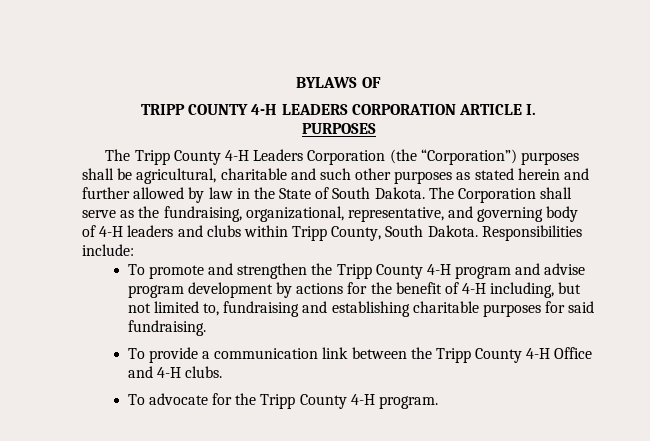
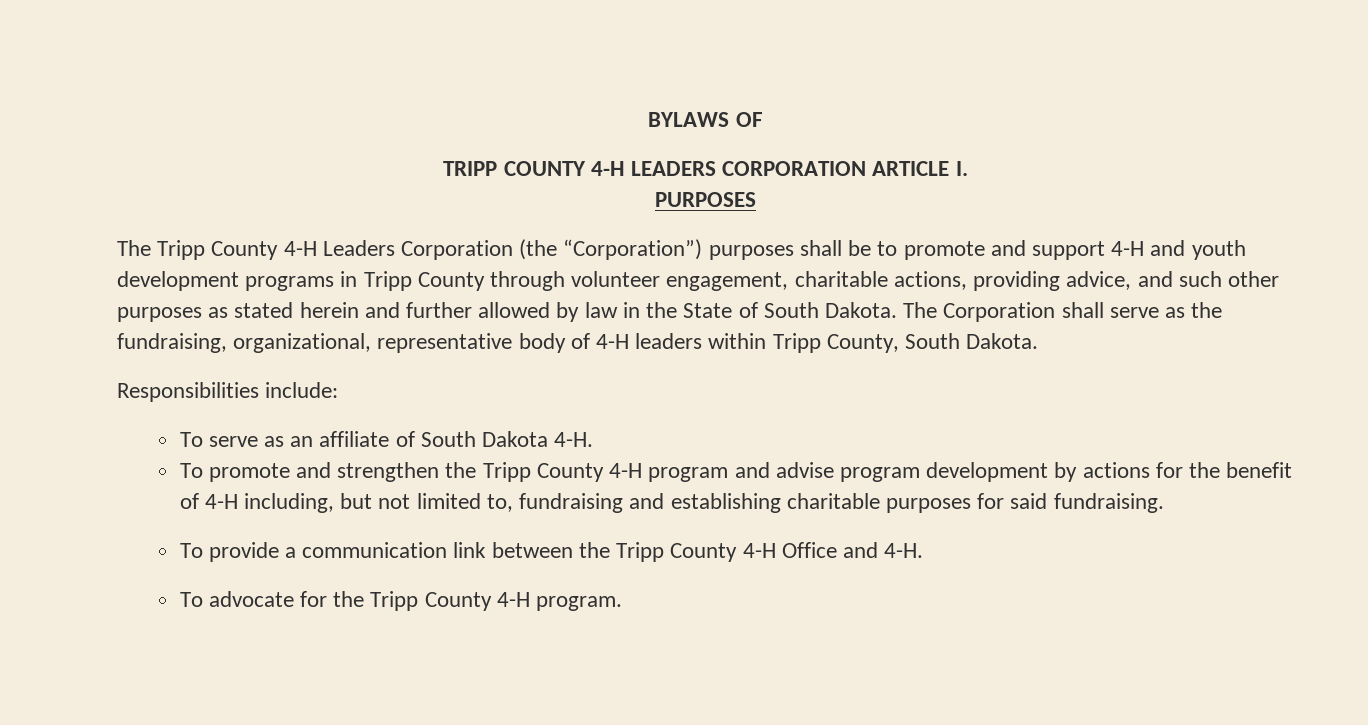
- The Tripp County 4-H Leaders Corporation (the “Corporation”) purposes shall be agricultural, charitable and such other purposes as stated herein and further allowed by law in the State of South Dakota.
+ The Tripp County 4-H Leaders Corporation (the “Corporation”) purposes shall be to promote and support 4-H and youth development programs in Tripp County through volunteer engagement, charitable actions, providing advice, and such other purposes as stated herein and further allowed by law in the State of South Dakota.
- The Corporation shall serve as the fundraising, organizational, representative, and governing body of 4-H leaders and clubs within Tripp County, South Dakota. Responsibilities include:
+ The Corporation shall serve as the fundraising, organizational, representative body of 4-H leaders within Tripp County, South Dakota.
+ Responsibilities include:
+ To serve as an affiliate of South Dakota 4-H.
- To provide a communication link between the Tripp County 4-H Office and 4-H clubs.
+ To provide a communication link between the Tripp County 4-H Office and 4-H.

